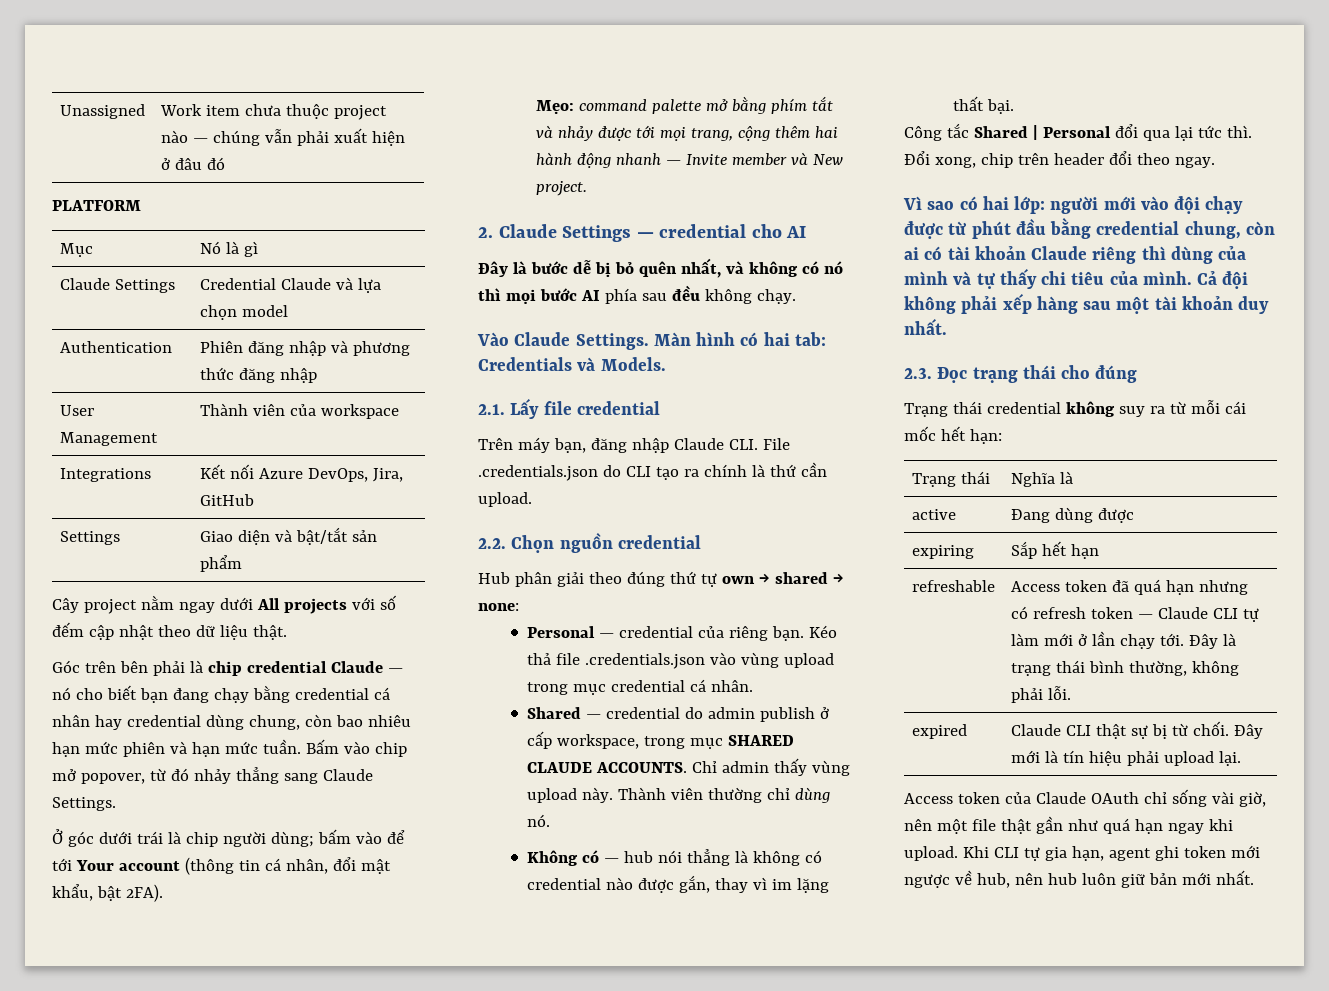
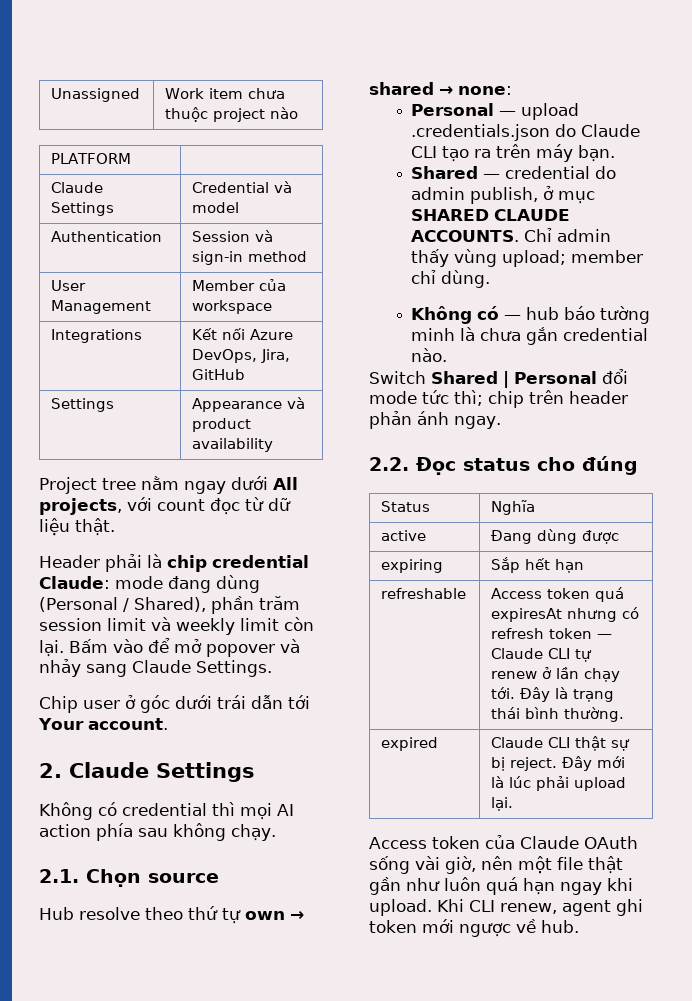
- Unassigned | Work item chưa thuộc project nào — chúng vẫn phải xuất hiện ở đâu đó
- PLATFORM
- Mục | Nó là gì
- Claude Settings | Credential Claude và lựa chọn model
- Authentication | Phiên đăng nhập và phương thức đăng nhập
+ Unassigned | Work item chưa thuộc project nào
+ PLATFORM |
+ Claude Settings | Credential và model
+ Authentication | Session và sign-in method
- User Management | Thành viên của workspace
+ User Management | Member của workspace
- Settings | Giao diện và bật/tắt sản phẩm
- Cây project nằm ngay dưới All projects với số đếm cập nhật theo dữ liệu thật.
+ Settings | Appearance và product availability
+ Project tree nằm ngay dưới All projects, với count đọc từ dữ liệu thật.
- Góc trên bên phải là chip credential Claude — nó cho biết bạn đang chạy bằng credential cá nhân hay credential dùng chung, còn bao nhiêu hạn mức phiên và hạn mức tuần. Bấm vào chip mở popover, từ đó nhảy thẳng sang Claude Settings.
- Ở góc dưới trái là chip người dùng; bấm vào để tới Your account (thông tin cá nhân, đổi mật khẩu, bật 2FA).
- Mẹo: command palette mở bằng phím tắt và nhảy được tới mọi trang, cộng thêm hai hành động nhanh — Invite member và New project.
- 2. Claude Settings — credential cho AI
- Đây là bước dễ bị bỏ quên nhất, và không có nó thì mọi bước AI phía sau đều không chạy.
+ Header phải là chip credential Claude: mode đang dùng (Personal / Shared), phần trăm session limit và weekly limit còn lại. Bấm vào để mở popover và nhảy sang Claude Settings.
+ Chip user ở góc dưới trái dẫn tới Your account.
+ 2. Claude Settings
+ Không có credential thì mọi AI action phía sau không chạy.
- Vào Claude Settings. Màn hình có hai tab: Credentials và Models.
- 2.1. Lấy file credential
- Trên máy bạn, đăng nhập Claude CLI. File .credentials.json do CLI tạo ra chính là thứ cần upload.
- 2.2. Chọn nguồn credential
- Hub phân giải theo đúng thứ tự own → shared → none:
+ 2.1. Chọn source
+ Hub resolve theo thứ tự own → shared → none:
- Personal — credential của riêng bạn. Kéo thả file .credentials.json vào vùng upload trong mục credential cá nhân.
+ Personal — upload .credentials.json do Claude CLI tạo ra trên máy bạn.
- Shared — credential do admin publish ở cấp workspace, trong mục SHARED CLAUDE ACCOUNTS.
+ Shared — credential do admin publish, ở mục SHARED CLAUDE ACCOUNTS.
- Chỉ admin thấy vùng upload này. Thành viên thường chỉ dùng nó.
- Không có — hub nói thẳng là không có credential nào được gắn, thay vì im lặng thất bại.
- Công tắc Shared | Personal đổi qua lại tức thì. Đổi xong, chip trên header đổi theo ngay.
+ Chỉ admin thấy vùng upload; member chỉ dùng.
+ Không có — hub báo tường minh là chưa gắn credential nào.
+ Switch Shared | Personal đổi mode tức thì; chip trên header phản ánh ngay.
- Vì sao có hai lớp: người mới vào đội chạy được từ phút đầu bằng credential chung, còn ai có tài khoản Claude riêng thì dùng của mình và tự thấy chi tiêu của mình. Cả đội không phải xếp hàng sau một tài khoản duy nhất.
- 2.3. Đọc trạng thái cho đúng
- Trạng thái credential không suy ra từ mỗi cái mốc hết hạn:
- Trạng thái | Nghĩa là
+ 2.2. Đọc status cho đúng
+ Status | Nghĩa
- refreshable | Access token đã quá hạn nhưng có refresh token — Claude CLI tự làm mới ở lần chạy tới. Đây là trạng thái bình thường, không phải lỗi.
+ refreshable | Access token quá expiresAt nhưng có refresh token — Claude CLI tự renew ở lần chạy tới. Đây là trạng thái bình thường.
- expired | Claude CLI thật sự bị từ chối. Đây mới là tín hiệu phải upload lại.
+ expired | Claude CLI thật sự bị reject. Đây mới là lúc phải upload lại.
- Access token của Claude OAuth chỉ sống vài giờ, nên một file thật gần như quá hạn ngay khi upload.
+ Access token của Claude OAuth sống vài giờ, nên một file thật gần như luôn quá hạn ngay khi upload.
- Khi CLI tự gia hạn, agent ghi token mới ngược về hub, nên hub luôn giữ bản mới nhất.
+ Khi CLI renew, agent ghi token mới ngược về hub.

